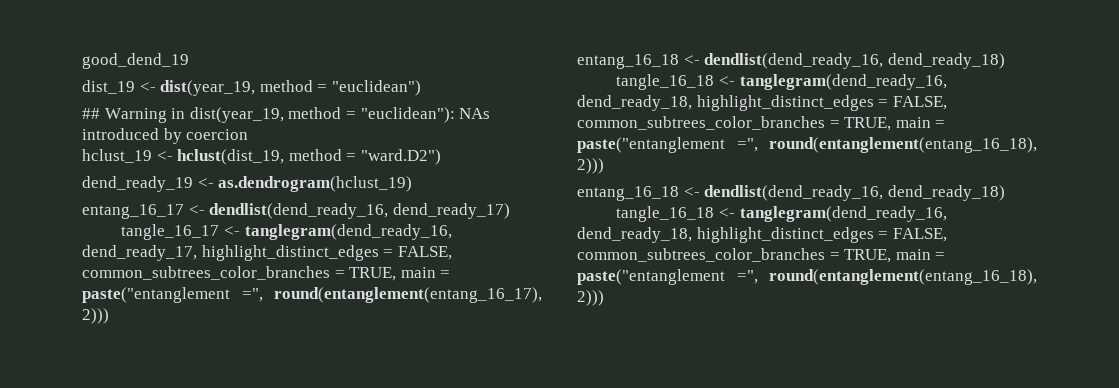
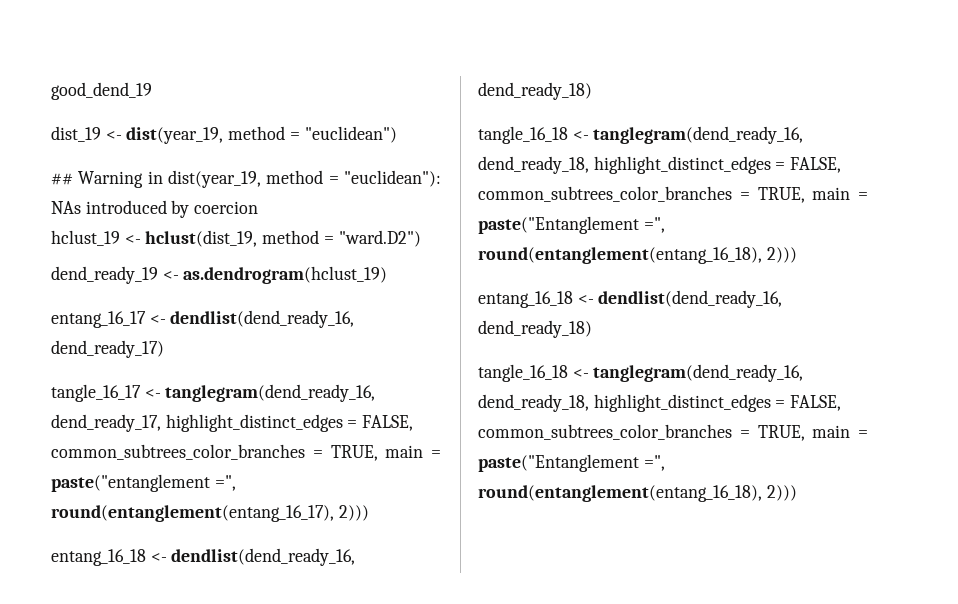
  tangle_16_17 <- tanglegram(dend_ready_16, dend_ready_17, highlight_distinct_edges = FALSE, common_subtrees_color_branches = TRUE, main = paste("entanglement =", round(entanglement(entang_16_17), 2)))
  entang_16_18 <- dendlist(dend_ready_16, dend_ready_18)
- tangle_16_18 <- tanglegram(dend_ready_16, dend_ready_18, highlight_distinct_edges = FALSE, common_subtrees_color_branches = TRUE, main = paste("entanglement =", round(entanglement(entang_16_18), 2)))
+ tangle_16_18 <- tanglegram(dend_ready_16, dend_ready_18, highlight_distinct_edges = FALSE, common_subtrees_color_branches = TRUE, main = paste("Entanglement =", round(entanglement(entang_16_18), 2)))
  entang_16_18 <- dendlist(dend_ready_16, dend_ready_18)
- tangle_16_18 <- tanglegram(dend_ready_16, dend_ready_18, highlight_distinct_edges = FALSE, common_subtrees_color_branches = TRUE, main = paste("entanglement =", round(entanglement(entang_16_18), 2)))
+ tangle_16_18 <- tanglegram(dend_ready_16, dend_ready_18, highlight_distinct_edges = FALSE, common_subtrees_color_branches = TRUE, main = paste("Entanglement =", round(entanglement(entang_16_18), 2)))

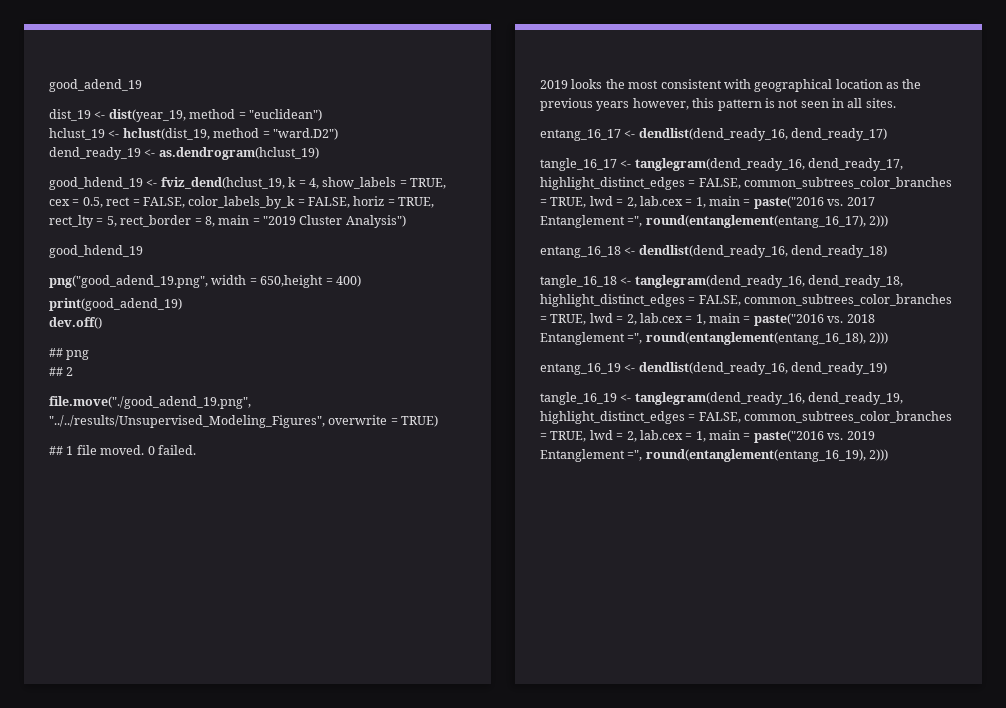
- good_dend_19
+ good_adend_19
- ## Warning in dist(year_19, method = "euclidean"): NAs introduced by coercion
+ good_hdend_19 <- fviz_dend(hclust_19, k = 4, show_labels = TRUE, cex = 0.5, rect = FALSE, color_labels_by_k = FALSE, horiz = TRUE, rect_lty = 5, rect_border = 8, main = "2019 Cluster Analysis")
+ good_hdend_19
+ png("good_adend_19.png", width = 650,height = 400)
+ print(good_adend_19)
+ dev.off()
+ ## png
+ ## 2
+ file.move("./good_adend_19.png", "../../results/Unsupervised_Modeling_Figures", overwrite = TRUE)
+ ## 1 file moved. 0 failed.
+ 2019 looks the most consistent with geographical location as the previous years however, this pattern is not seen in all sites.
- tangle_16_17 <- tanglegram(dend_ready_16, dend_ready_17, highlight_distinct_edges = FALSE, common_subtrees_color_branches = TRUE, main = paste("entanglement =", round(entanglement(entang_16_17), 2)))
+ tangle_16_17 <- tanglegram(dend_ready_16, dend_ready_17, highlight_distinct_edges = FALSE, common_subtrees_color_branches = TRUE, lwd = 2, lab.cex = 1, main = paste("2016 vs. 2017 Entanglement =", round(entanglement(entang_16_17), 2)))
  entang_16_18 <- dendlist(dend_ready_16, dend_ready_18)
- tangle_16_18 <- tanglegram(dend_ready_16, dend_ready_18, highlight_distinct_edges = FALSE, common_subtrees_color_branches = TRUE, main = paste("Entanglement =", round(entanglement(entang_16_18), 2)))
- entang_16_18 <- dendlist(dend_ready_16, dend_ready_18)
- tangle_16_18 <- tanglegram(dend_ready_16, dend_ready_18, highlight_distinct_edges = FALSE, common_subtrees_color_branches = TRUE, main = paste("Entanglement =", round(entanglement(entang_16_18), 2)))
+ tangle_16_18 <- tanglegram(dend_ready_16, dend_ready_18, highlight_distinct_edges = FALSE, common_subtrees_color_branches = TRUE, lwd = 2, lab.cex = 1, main = paste("2016 vs. 2018 Entanglement =", round(entanglement(entang_16_18), 2)))
+ entang_16_19 <- dendlist(dend_ready_16, dend_ready_19)
+ tangle_16_19 <- tanglegram(dend_ready_16, dend_ready_19, highlight_distinct_edges = FALSE, common_subtrees_color_branches = TRUE, lwd = 2, lab.cex = 1, main = paste("2016 vs. 2019 Entanglement =", round(entanglement(entang_16_19), 2)))

